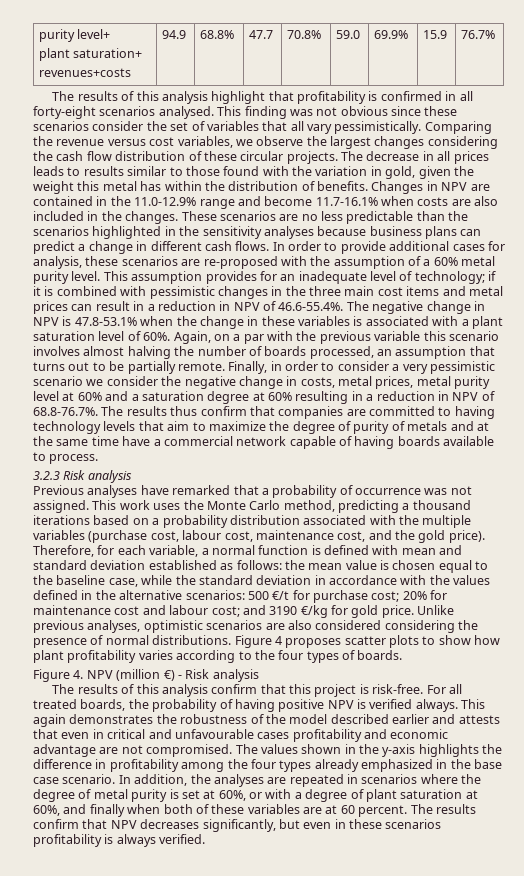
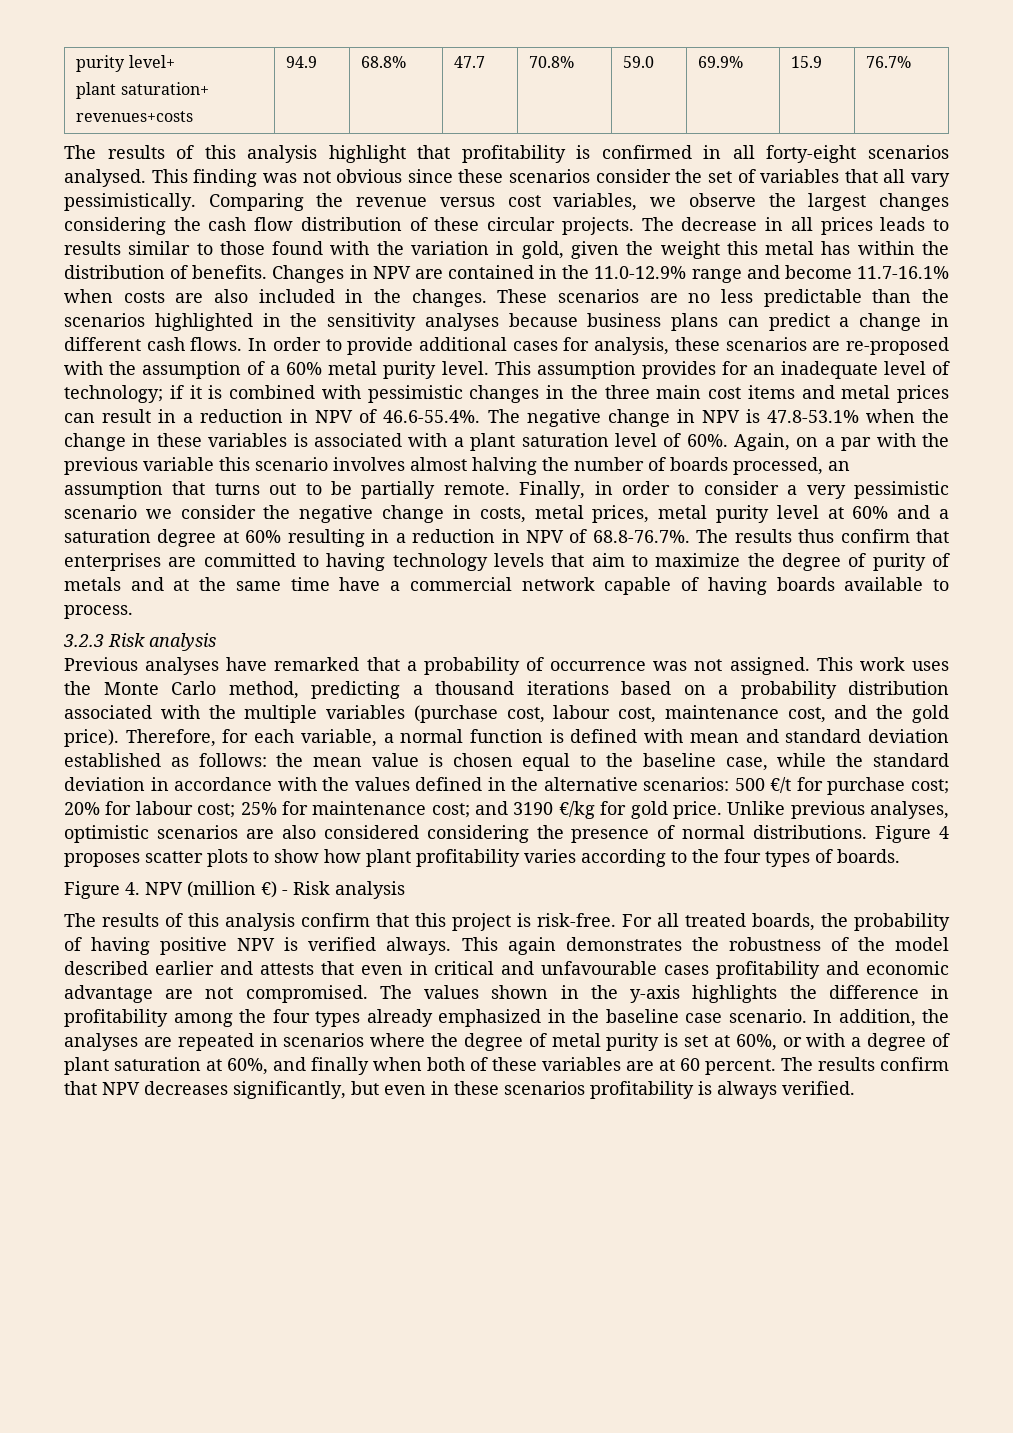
- Finally, in order to consider a very pessimistic scenario we consider the negative change in costs, metal prices, metal purity level at 60% and a saturation degree at 60% resulting in a reduction in NPV of 68.8-76.7%. The results thus confirm that companies are committed to having technology levels that aim to maximize the degree of purity of metals and at the same time have a commercial network capable of having boards available to process.
+ Finally, in order to consider a very pessimistic scenario we consider the negative change in costs, metal prices, metal purity level at 60% and a saturation degree at 60% resulting in a reduction in NPV of 68.8-76.7%. The results thus confirm that enterprises are committed to having technology levels that aim to maximize the degree of purity of metals and at the same time have a commercial network capable of having boards available to process.
- Therefore, for each variable, a normal function is defined with mean and standard deviation established as follows: the mean value is chosen equal to the baseline case, while the standard deviation in accordance with the values defined in the alternative scenarios: 500 €/t for purchase cost; 20% for maintenance cost and labour cost; and 3190 €/kg for gold price.
+ Therefore, for each variable, a normal function is defined with mean and standard deviation established as follows: the mean value is chosen equal to the baseline case, while the standard deviation in accordance with the values defined in the alternative scenarios: 500 €/t for purchase cost; 20% for labour cost; 25% for maintenance cost; and 3190 €/kg for gold price.
- The values shown in the y-axis highlights the difference in profitability among the four types already emphasized in the base case scenario.
+ The values shown in the y-axis highlights the difference in profitability among the four types already emphasized in the baseline case scenario.

